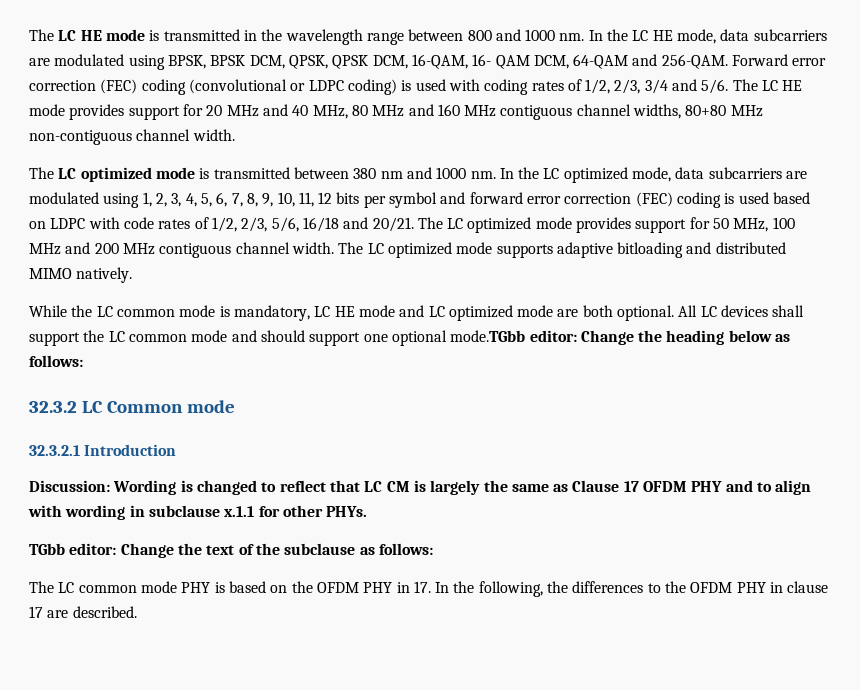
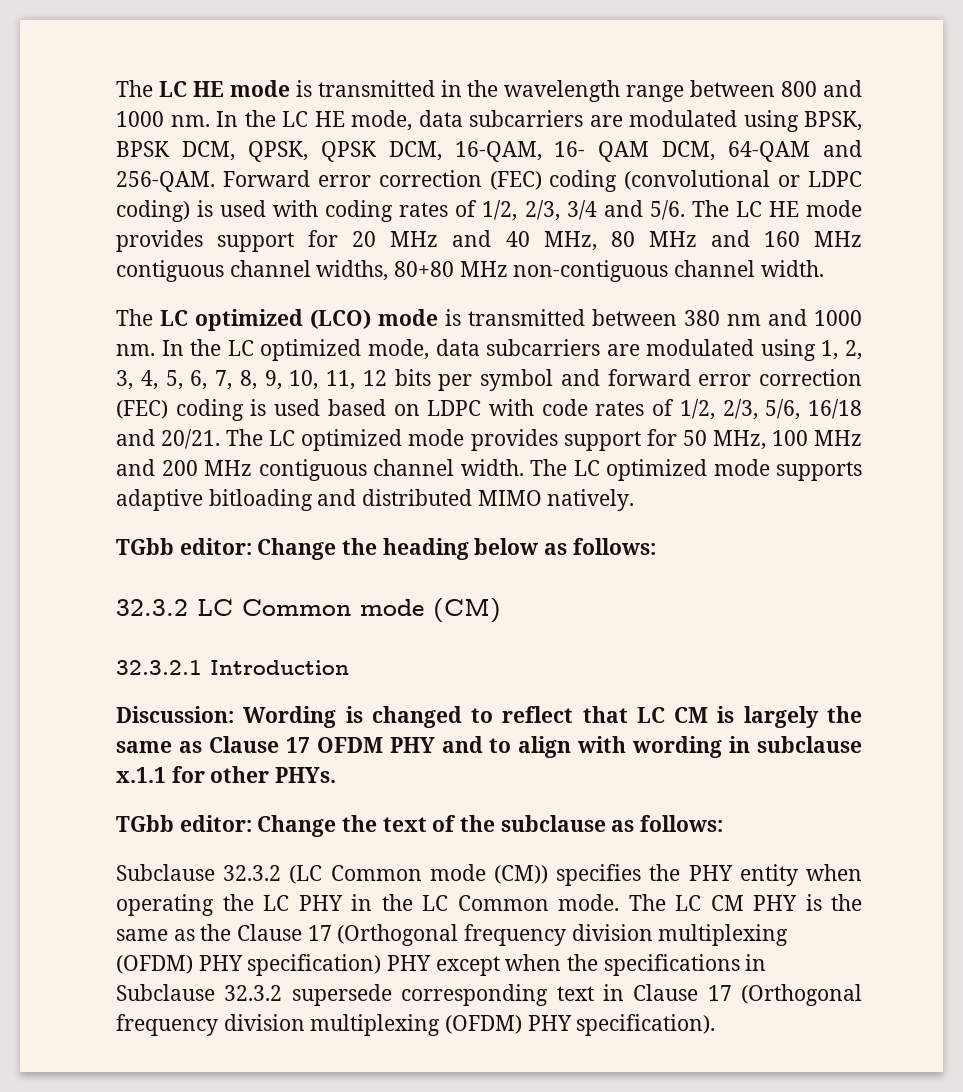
- The LC optimized mode is transmitted between 380 nm and 1000 nm.
+ The LC optimized (LCO) mode is transmitted between 380 nm and 1000 nm.
- While the LC common mode is mandatory, LC HE mode and LC optimized mode are both optional. All LC devices shall support the LC common mode and should support one optional mode.TGbb editor: Change the heading below as follows:
+ TGbb editor: Change the heading below as follows:
- 32.3.2 LC Common mode
+ 32.3.2 LC Common mode (CM)
- The LC common mode PHY is based on the OFDM PHY in 17. In the following, the differences to the OFDM PHY in clause 17 are described.
+ Subclause 32.3.2 (LC Common mode (CM)) specifies the PHY entity when operating the LC PHY in the LC Common mode. The LC CM PHY is the same as the Clause 17 (Orthogonal frequency division multiplexing (OFDM) PHY specification) PHY except when the specifications in Subclause 32.3.2 supersede corresponding text in Clause 17 (Orthogonal frequency division multiplexing (OFDM) PHY specification).

